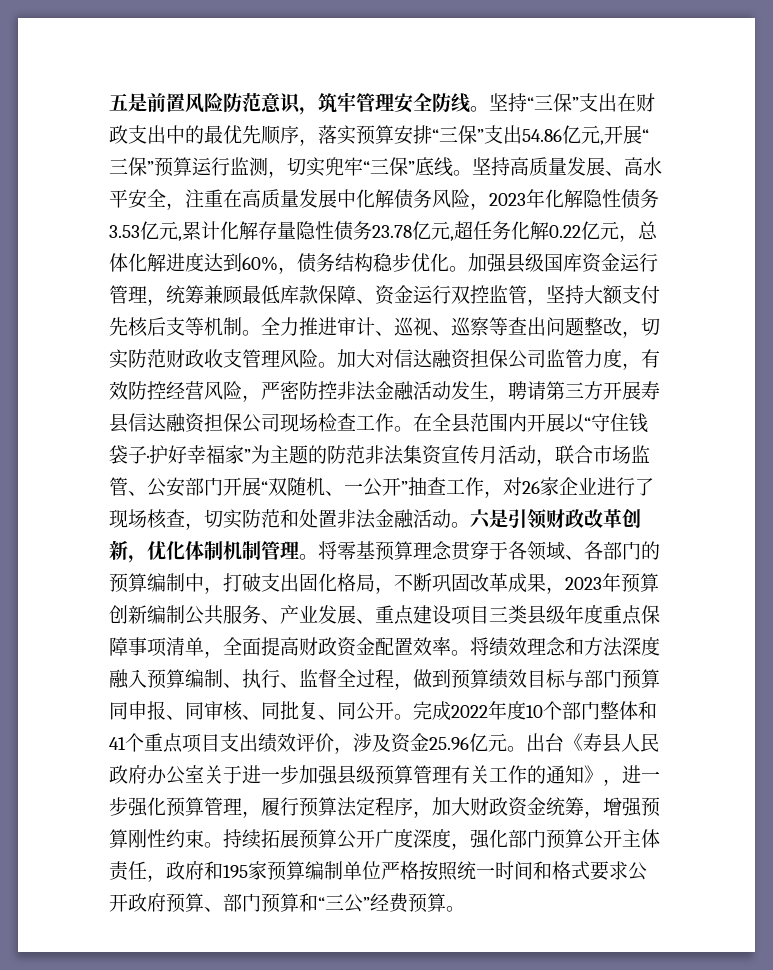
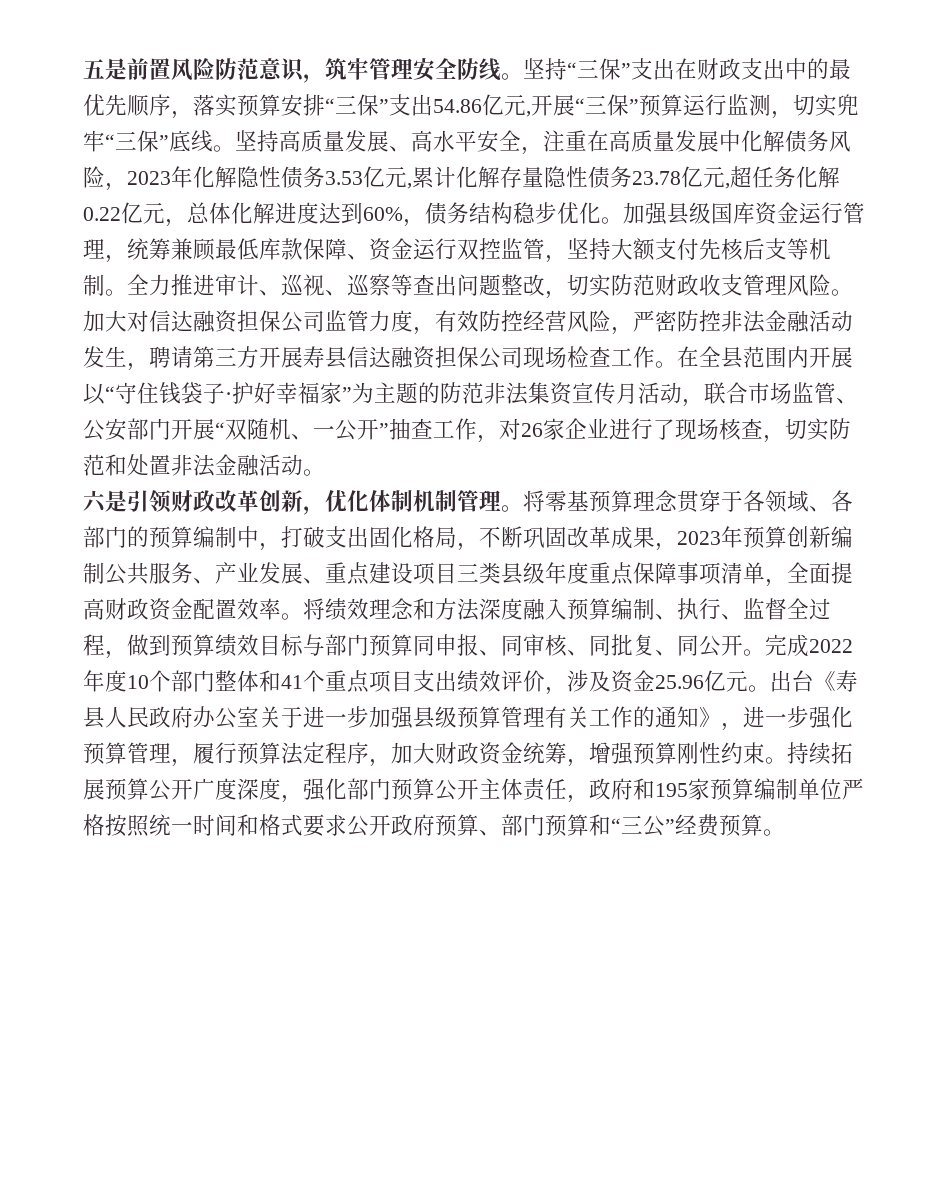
- 在全县范围内开展以“守住钱袋子·护好幸福家”为主题的防范非法集资宣传月活动，联合市场监管、公安部门开展“双随机、一公开”抽查工作，对26家企业进行了现场核查，切实防范和处置非法金融活动。六是引领财政改革创新，优化体制机制管理。
+ 在全县范围内开展以“守住钱袋子·护好幸福家”为主题的防范非法集资宣传月活动，联合市场监管、公安部门开展“双随机、一公开”抽查工作，对26家企业进行了现场核查，切实防范和处置非法金融活动。
+ 六是引领财政改革创新，优化体制机制管理。

